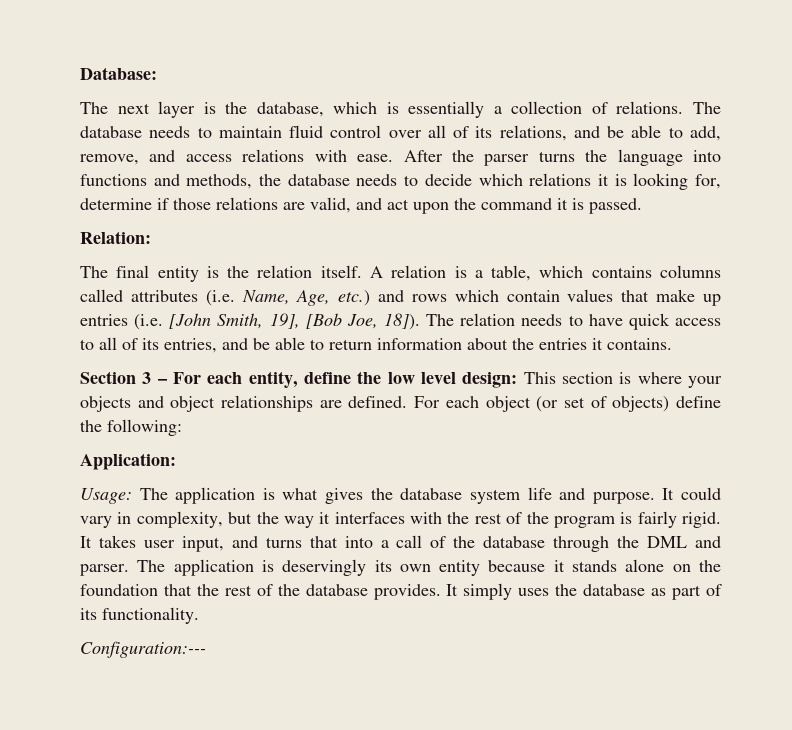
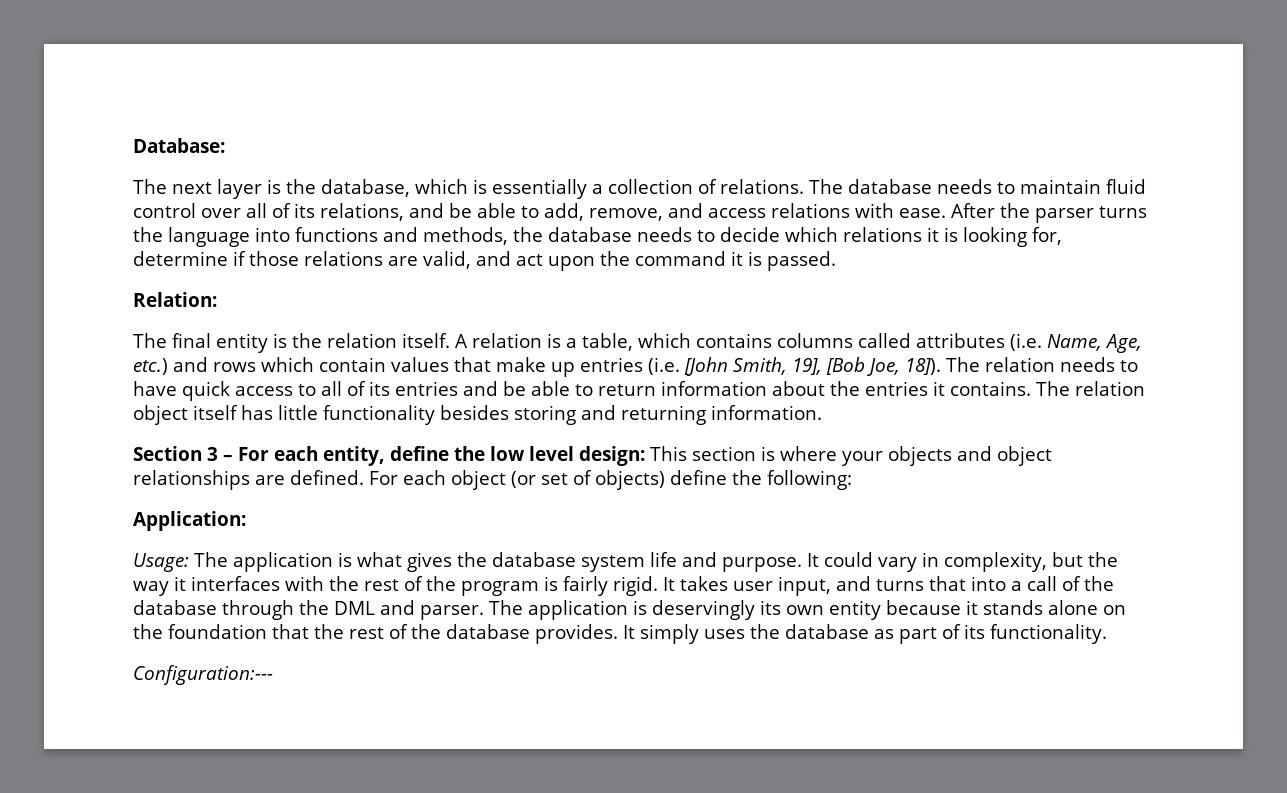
- The relation needs to have quick access to all of its entries, and be able to return information about the entries it contains.
+ The relation needs to have quick access to all of its entries and be able to return information about the entries it contains. The relation object itself has little functionality besides storing and returning information.

